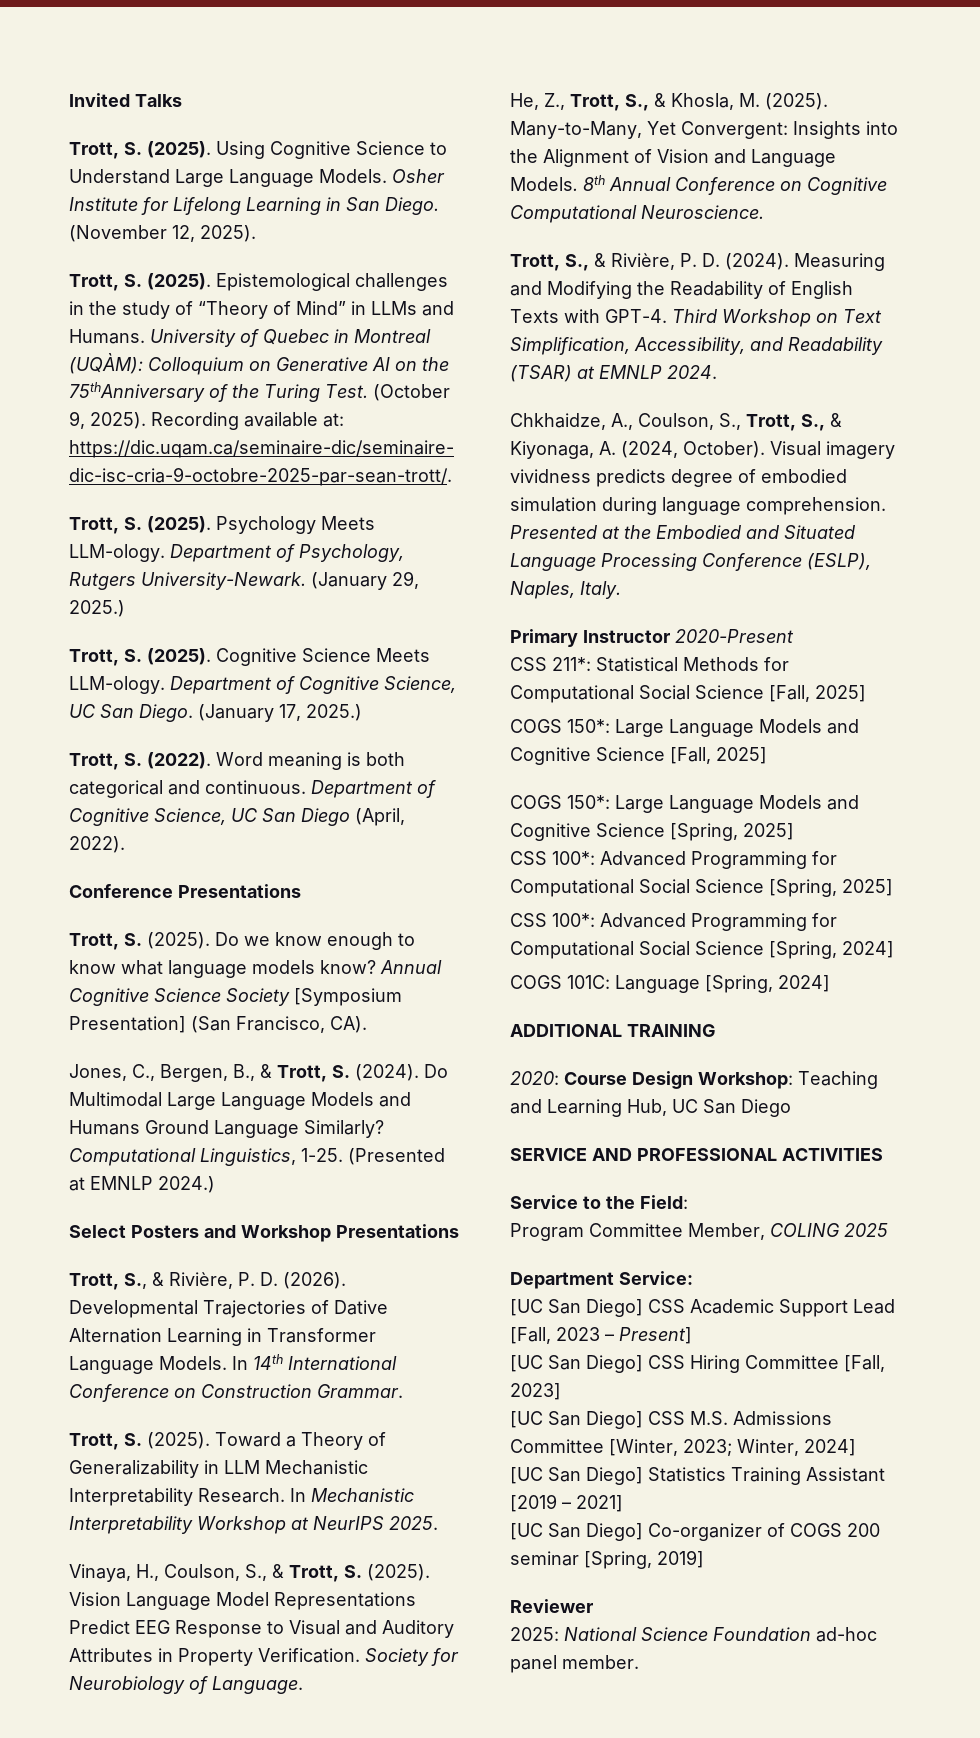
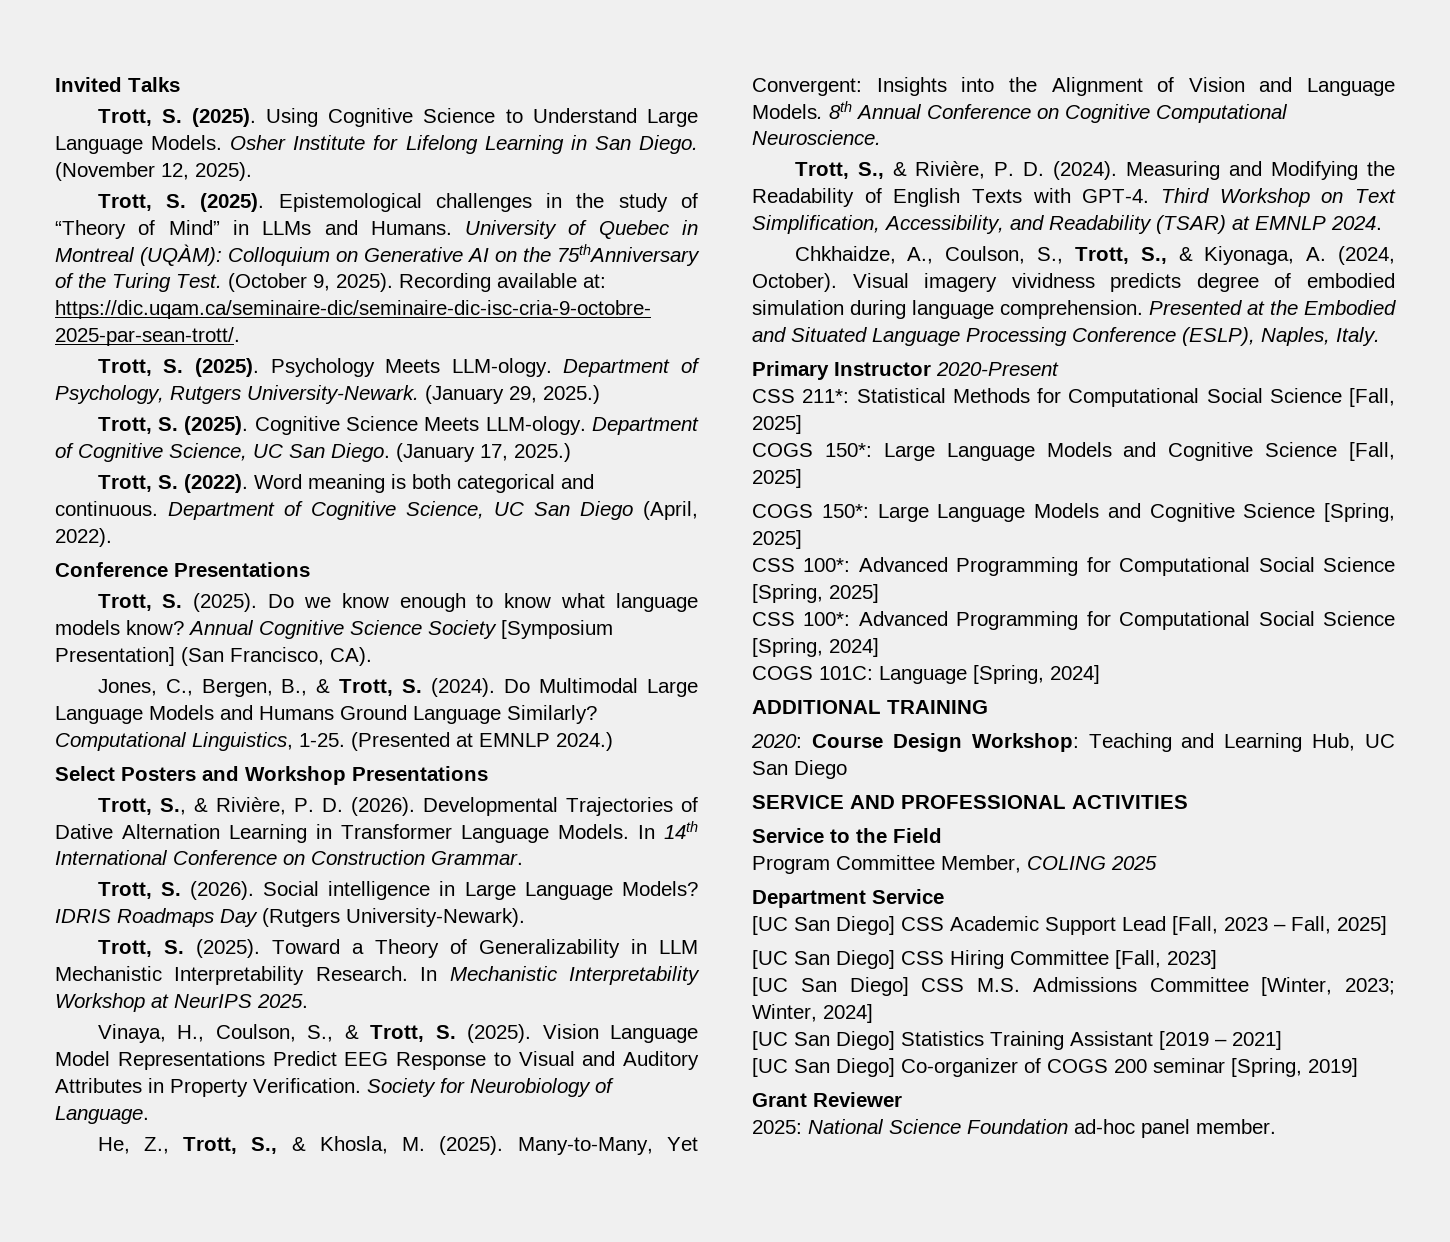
+ Trott, S. (2026). Social intelligence in Large Language Models? IDRIS Roadmaps Day (Rutgers University-Newark).
- Service to the Field:
+ Service to the Field
- Department Service:
+ Department Service
- [UC San Diego] CSS Academic Support Lead [Fall, 2023 – Present]
+ [UC San Diego] CSS Academic Support Lead [Fall, 2023 – Fall, 2025]
- Reviewer
+ Grant Reviewer

